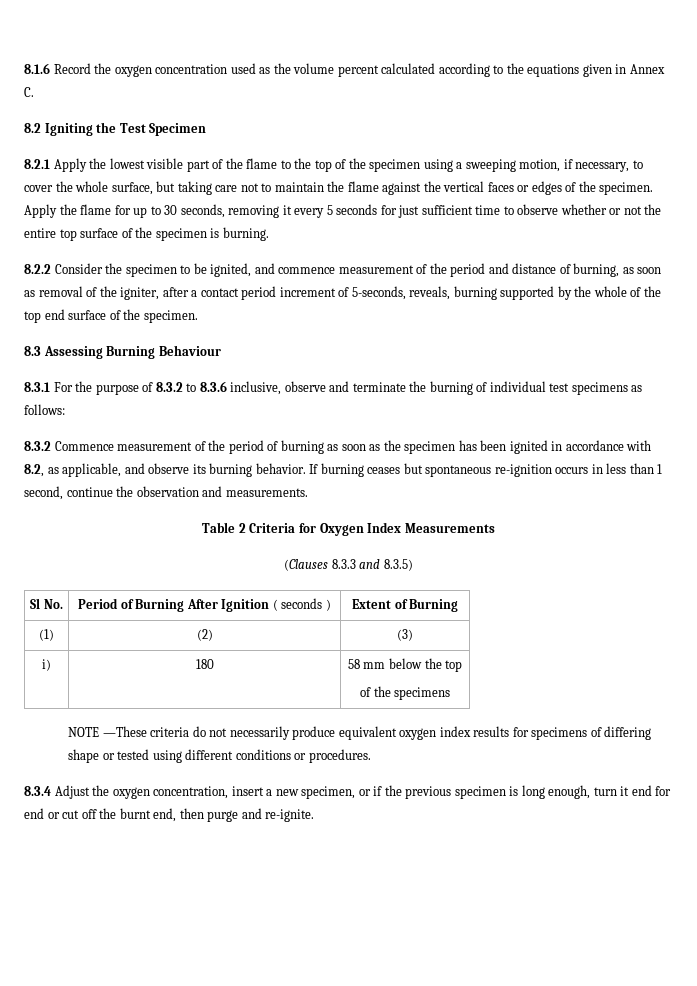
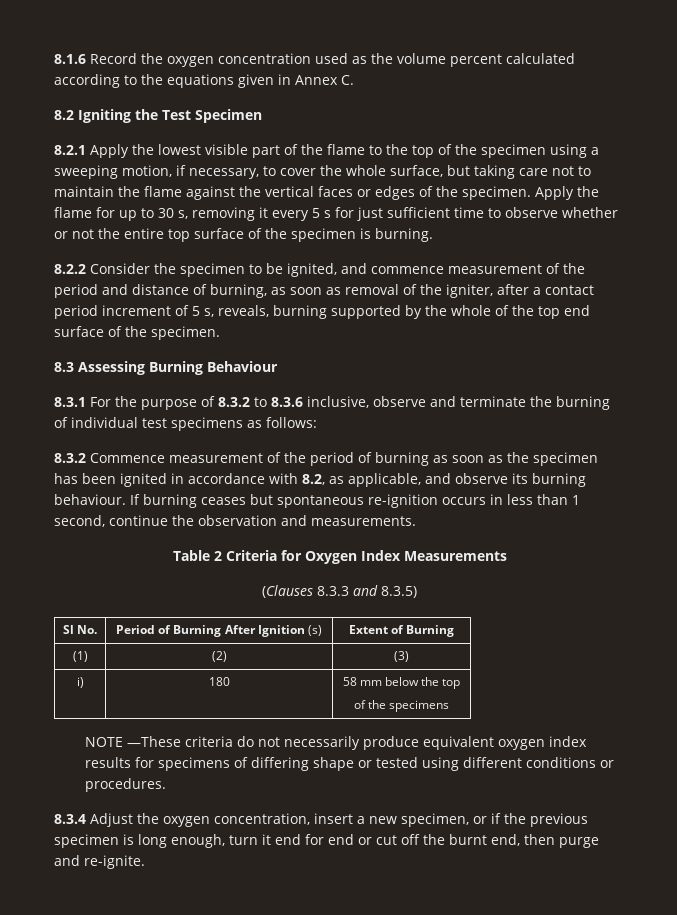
- Apply the flame for up to 30 seconds, removing it every 5 seconds for just sufficient time to observe whether or not the entire top surface of the specimen is burning.
+ Apply the flame for up to 30 s, removing it every 5 s for just sufficient time to observe whether or not the entire top surface of the specimen is burning.
- 8.2.2 Consider the specimen to be ignited, and commence measurement of the period and distance of burning, as soon as removal of the igniter, after a contact period increment of 5-seconds, reveals, burning supported by the whole of the top end surface of the specimen.
+ 8.2.2 Consider the specimen to be ignited, and commence measurement of the period and distance of burning, as soon as removal of the igniter, after a contact period increment of 5 s, reveals, burning supported by the whole of the top end surface of the specimen.
- 8.3.2 Commence measurement of the period of burning as soon as the specimen has been ignited in accordance with 8.2, as applicable, and observe its burning behavior.
+ 8.3.2 Commence measurement of the period of burning as soon as the specimen has been ignited in accordance with 8.2, as applicable, and observe its burning behaviour.
- Sl No. | Period of Burning After Ignition ( seconds ) | Extent of Burning
+ Sl No. | Period of Burning After Ignition (s) | Extent of Burning

